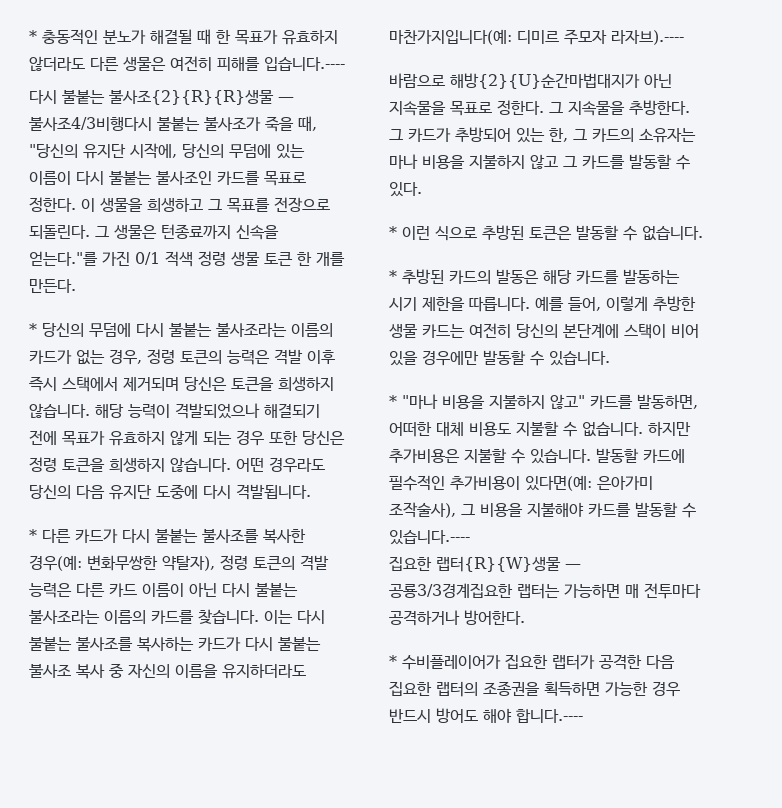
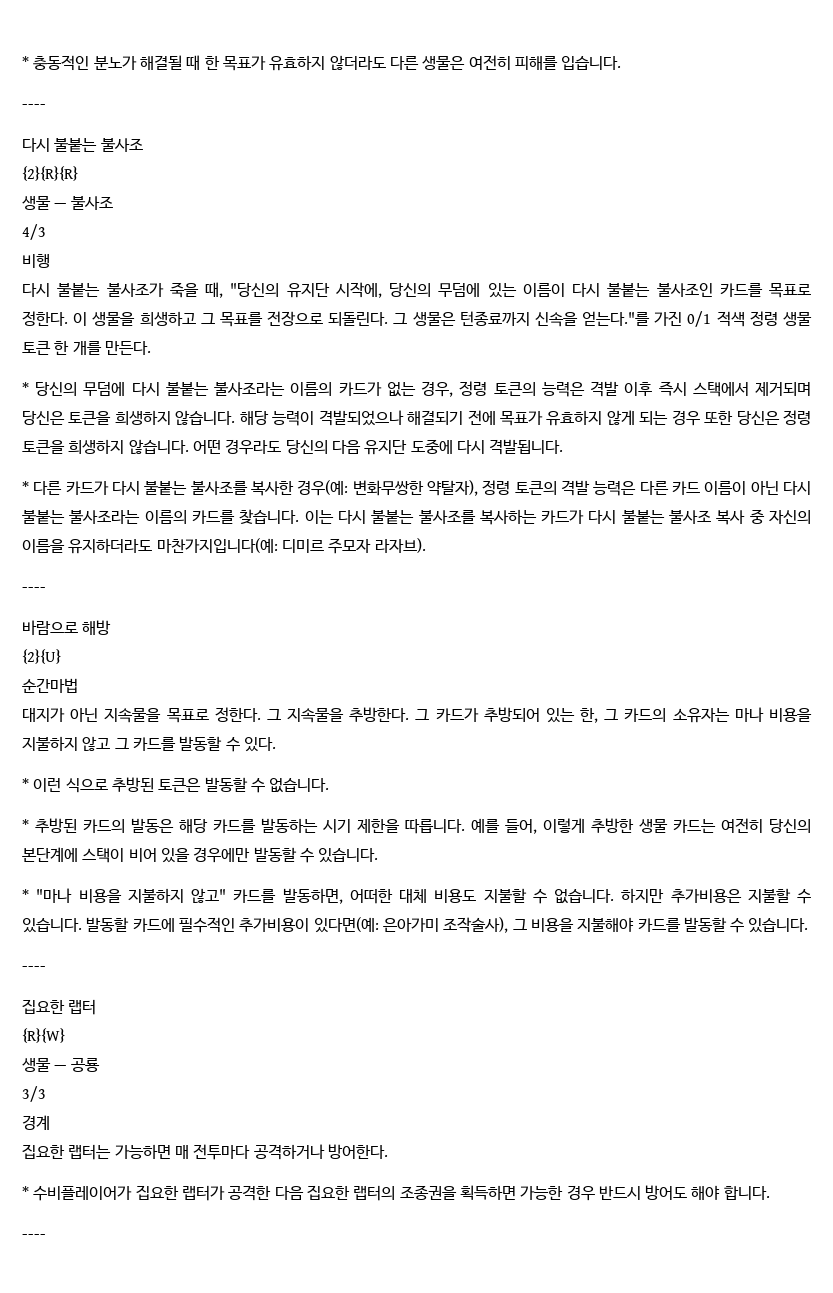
- * 충동적인 분노가 해결될 때 한 목표가 유효하지 않더라도 다른 생물은 여전히 피해를 입습니다.----
- 다시 불붙는 불사조{2}{R}{R}생물 — 불사조4/3비행다시 불붙는 불사조가 죽을 때, "당신의 유지단 시작에, 당신의 무덤에 있는 이름이 다시 불붙는 불사조인 카드를 목표로 정한다.
+ * 충동적인 분노가 해결될 때 한 목표가 유효하지 않더라도 다른 생물은 여전히 피해를 입습니다.
+ ----
+ 다시 불붙는 불사조
+ {2}{R}{R}
+ 생물 — 불사조
+ 4/3
+ 비행
+ 다시 불붙는 불사조가 죽을 때, "당신의 유지단 시작에, 당신의 무덤에 있는 이름이 다시 불붙는 불사조인 카드를 목표로 정한다.
- 이는 다시 불붙는 불사조를 복사하는 카드가 다시 불붙는 불사조 복사 중 자신의 이름을 유지하더라도 마찬가지입니다(예: 디미르 주모자 라자브).----
+ 이는 다시 불붙는 불사조를 복사하는 카드가 다시 불붙는 불사조 복사 중 자신의 이름을 유지하더라도 마찬가지입니다(예: 디미르 주모자 라자브).
+ ----
- 바람으로 해방{2}{U}순간마법대지가 아닌 지속물을 목표로 정한다.
+ 바람으로 해방
+ {2}{U}
+ 순간마법
+ 대지가 아닌 지속물을 목표로 정한다.
- 발동할 카드에 필수적인 추가비용이 있다면(예: 은아가미 조작술사), 그 비용을 지불해야 카드를 발동할 수 있습니다.----
- 집요한 랩터{R}{W}생물 — 공룡3/3경계집요한 랩터는 가능하면 매 전투마다 공격하거나 방어한다.
+ 발동할 카드에 필수적인 추가비용이 있다면(예: 은아가미 조작술사), 그 비용을 지불해야 카드를 발동할 수 있습니다.
+ ----
+ 집요한 랩터
+ {R}{W}
+ 생물 — 공룡
+ 3/3
+ 경계
+ 집요한 랩터는 가능하면 매 전투마다 공격하거나 방어한다.
- * 수비플레이어가 집요한 랩터가 공격한 다음 집요한 랩터의 조종권을 획득하면 가능한 경우 반드시 방어도 해야 합니다.----
+ * 수비플레이어가 집요한 랩터가 공격한 다음 집요한 랩터의 조종권을 획득하면 가능한 경우 반드시 방어도 해야 합니다.
+ ----

